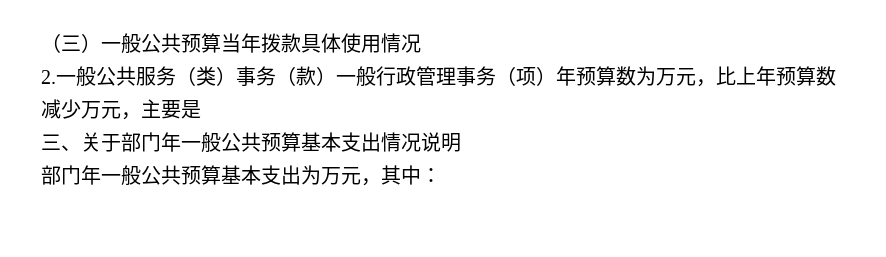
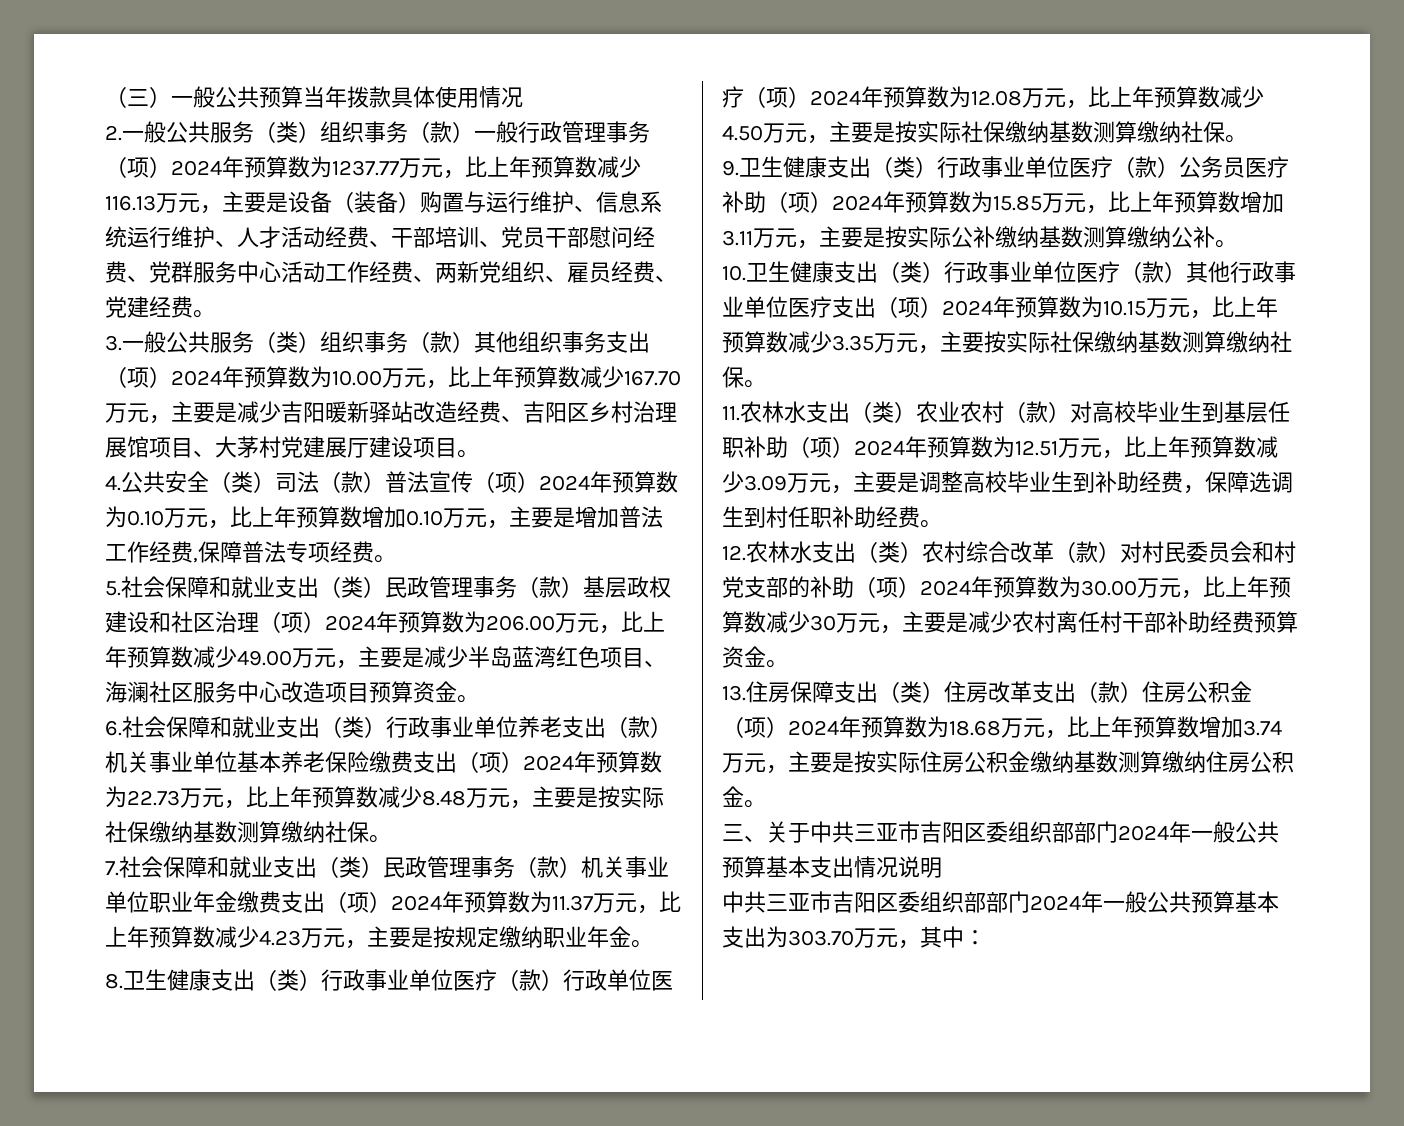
- 2.一般公共服务（类）事务（款）一般行政管理事务（项）年预算数为万元，比上年预算数减少万元，主要是
- 三、关于部门年一般公共预算基本支出情况说明
+ 2.一般公共服务（类）组织事务（款）一般行政管理事务（项）2024年预算数为1237.77万元，比上年预算数减少116.13万元，主要是设备（装备）购置与运行维护、信息系统运行维护、人才活动经费、干部培训、党员干部慰问经费、党群服务中心活动工作经费、两新党组织、雇员经费、党建经费。
+ 3.一般公共服务（类）组织事务（款）其他组织事务支出（项）2024年预算数为10.00万元，比上年预算数减少167.70万元，主要是减少吉阳暖新驿站改造经费、吉阳区乡村治理展馆项目、大茅村党建展厅建设项目。
+ 4.公共安全（类）司法（款）普法宣传（项）2024年预算数为0.10万元，比上年预算数增加0.10万元，主要是增加普法工作经费,保障普法专项经费。
+ 5.社会保障和就业支出（类）民政管理事务（款）基层政权建设和社区治理（项）2024年预算数为206.00万元，比上年预算数减少49.00万元，主要是减少半岛蓝湾红色项目、海澜社区服务中心改造项目预算资金。
+ 6.社会保障和就业支出（类）行政事业单位养老支出（款）机关事业单位基本养老保险缴费支出（项）2024年预算数为22.73万元，比上年预算数减少8.48万元，主要是按实际社保缴纳基数测算缴纳社保。
+ 7.社会保障和就业支出（类）民政管理事务（款）机关事业单位职业年金缴费支出（项）2024年预算数为11.37万元，比上年预算数减少4.23万元，主要是按规定缴纳职业年金。
+ 8.卫生健康支出（类）行政事业单位医疗（款）行政单位医疗（项）2024年预算数为12.08万元，比上年预算数减少4.50万元，主要是按实际社保缴纳基数测算缴纳社保。
+ 9.卫生健康支出（类）行政事业单位医疗（款）公务员医疗补助（项）2024年预算数为15.85万元，比上年预算数增加3.11万元，主要是按实际公补缴纳基数测算缴纳公补。
+ 10.卫生健康支出（类）行政事业单位医疗（款）其他行政事业单位医疗支出（项）2024年预算数为10.15万元，比上年预算数减少3.35万元，主要按实际社保缴纳基数测算缴纳社保。
+ 11.农林水支出（类）农业农村（款）对高校毕业生到基层任职补助（项）2024年预算数为12.51万元，比上年预算数减少3.09万元，主要是调整高校毕业生到补助经费，保障选调生到村任职补助经费。
+ 12.农林水支出（类）农村综合改革（款）对村民委员会和村党支部的补助（项）2024年预算数为30.00万元，比上年预算数减少30万元，主要是减少农村离任村干部补助经费预算资金。
+ 13.住房保障支出（类）住房改革支出（款）住房公积金（项）2024年预算数为18.68万元，比上年预算数增加3.74万元，主要是按实际住房公积金缴纳基数测算缴纳住房公积金。
+ 三、关于中共三亚市吉阳区委组织部部门2024年一般公共预算基本支出情况说明
- 部门年一般公共预算基本支出为万元，其中：
+ 中共三亚市吉阳区委组织部部门2024年一般公共预算基本支出为303.70万元，其中：

